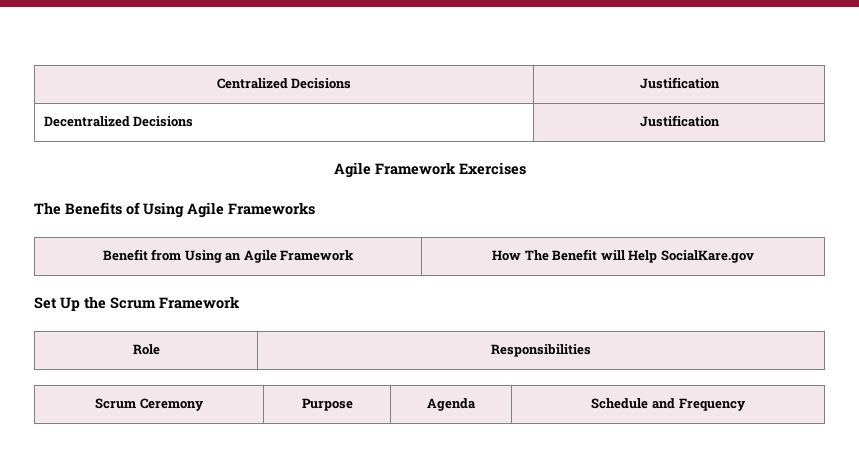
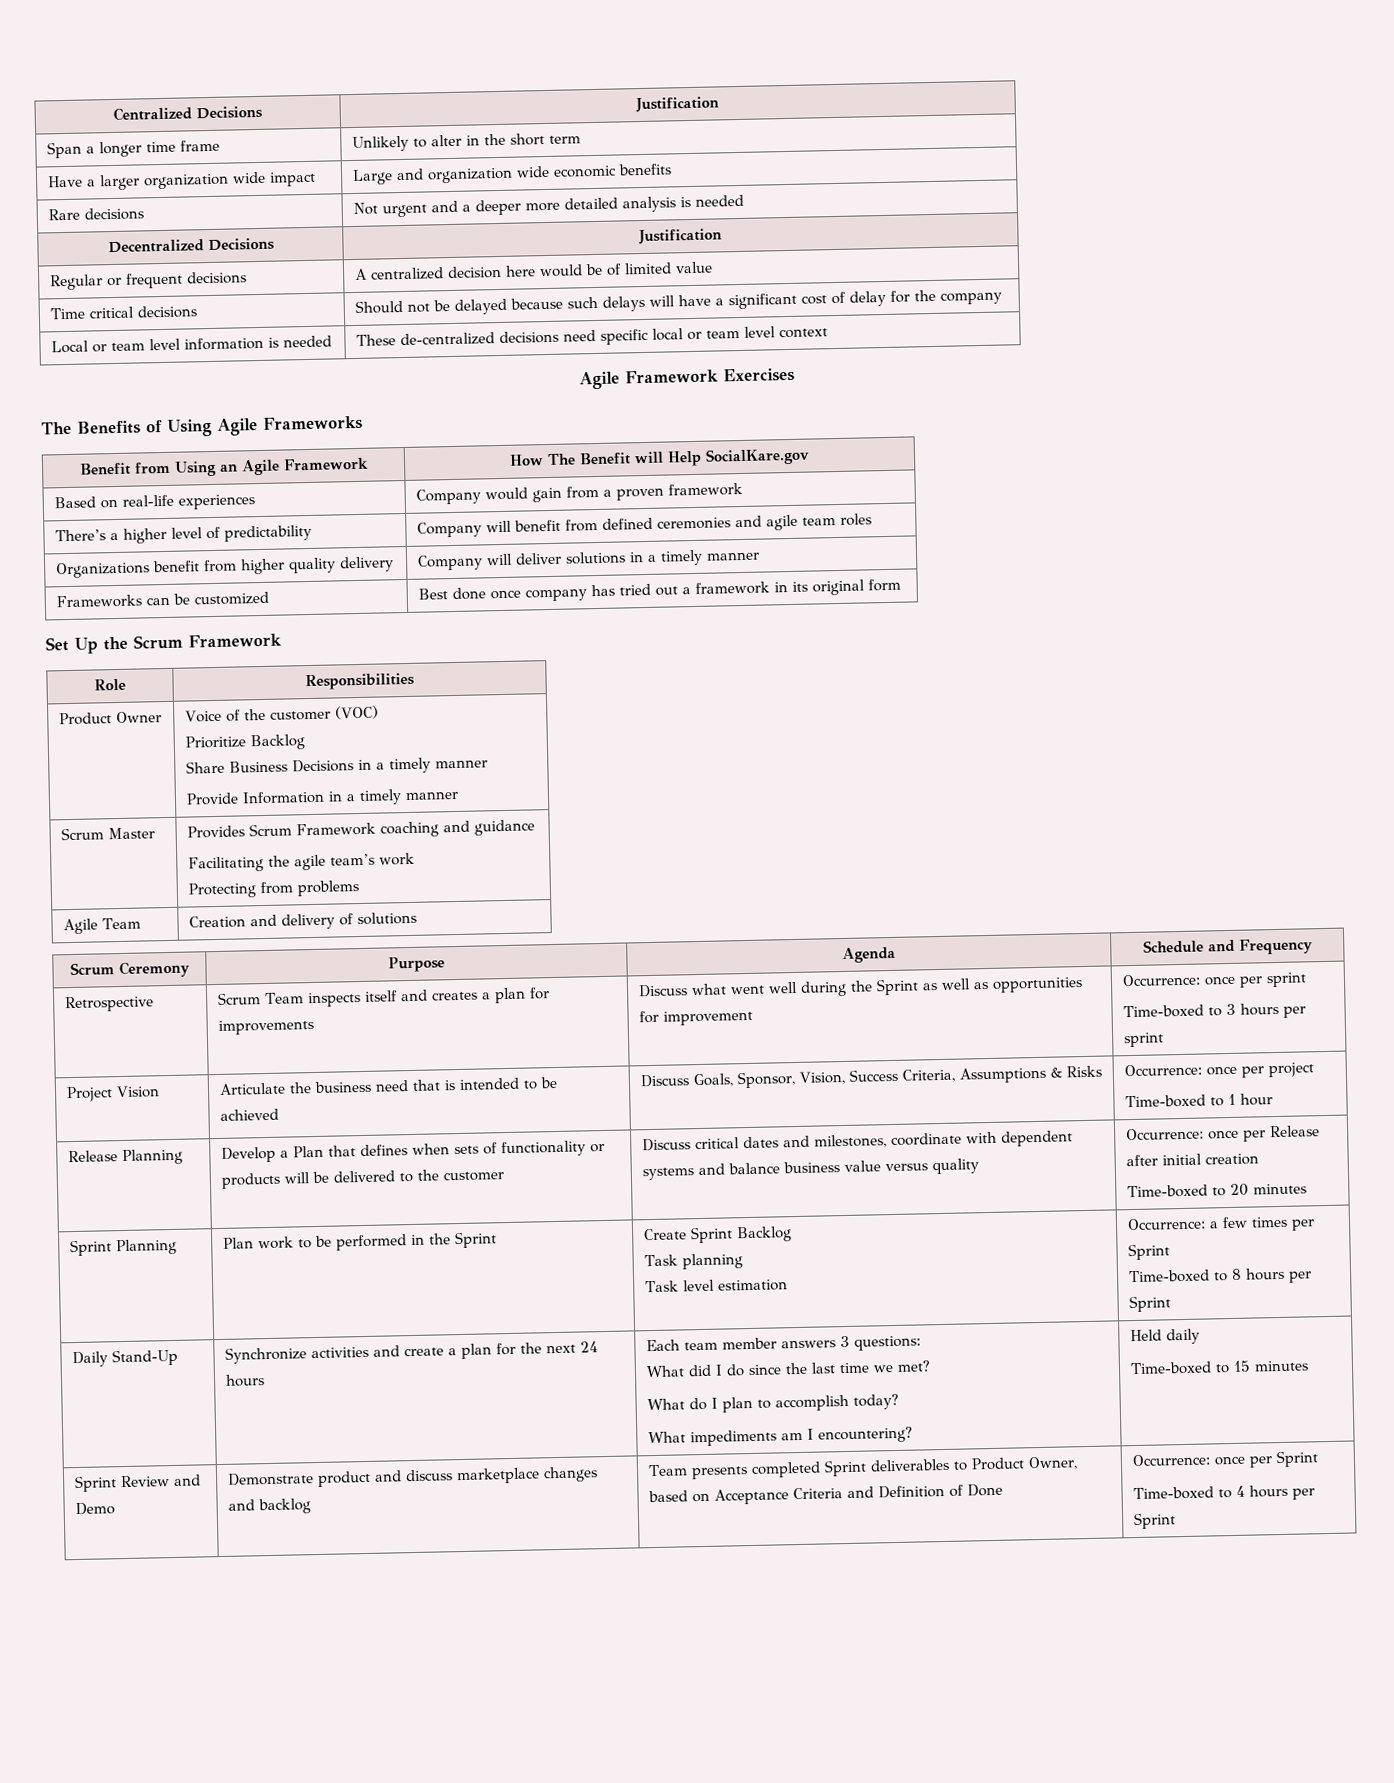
+ Span a longer time frame | Unlikely to alter in the short term
+ Have a larger organization wide impact | Large and organization wide economic benefits
+ Rare decisions | Not urgent and a deeper more detailed analysis is needed
  Decentralized Decisions | Justification
+ Regular or frequent decisions | A centralized decision here would be of limited value
+ Time critical decisions | Should not be delayed because such delays will have a significant cost of delay for the company
+ Local or team level information is needed | These de-centralized decisions need specific local or team level context
+ Based on real-life experiences | Company would gain from a proven framework
+ There’s a higher level of predictability | Company will benefit from defined ceremonies and agile team roles
+ Organizations benefit from higher quality delivery | Company will deliver solutions in a timely manner
+ Frameworks can be customized | Best done once company has tried out a framework in its original form
+ Product Owner | Voice of the customer (VOC)
+ Prioritize Backlog
+ Share Business Decisions in a timely manner
+ Provide Information in a timely manner
+ Scrum Master | Provides Scrum Framework coaching and guidance
+ Facilitating the agile team’s work
+ Protecting from problems
+ Agile Team | Creation and delivery of solutions
+ Retrospective | Scrum Team inspects itself and creates a plan for improvements | Discuss what went well during the Sprint as well as opportunities for improvement | Occurrence: once per sprint
+ Time-boxed to 3 hours per sprint
+ Project Vision | Articulate the business need that is intended to be achieved | Discuss Goals, Sponsor, Vision, Success Criteria, Assumptions & Risks | Occurrence: once per project
+ Time-boxed to 1 hour
+ Release Planning | Develop a Plan that defines when sets of functionality or products will be delivered to the customer | Discuss critical dates and milestones, coordinate with dependent systems and balance business value versus quality | Occurrence: once per Release after initial creation
+ Time-boxed to 20 minutes
+ Sprint Planning | Plan work to be performed in the Sprint | Create Sprint Backlog
+ Task planning
+ Task level estimation | Occurrence: a few times per Sprint
+ Time-boxed to 8 hours per Sprint
+ Daily Stand-Up | Synchronize activities and create a plan for the next 24 hours | Each team member answers 3 questions:
+ What did I do since the last time we met?
+ What do I plan to accomplish today?
+ What impediments am I encountering? | Held daily
+ Time-boxed to 15 minutes
+ Sprint Review and Demo | Demonstrate product and discuss marketplace changes and backlog | Team presents completed Sprint deliverables to Product Owner, based on Acceptance Criteria and Definition of Done | Occurrence: once per Sprint
+ Time-boxed to 4 hours per Sprint

